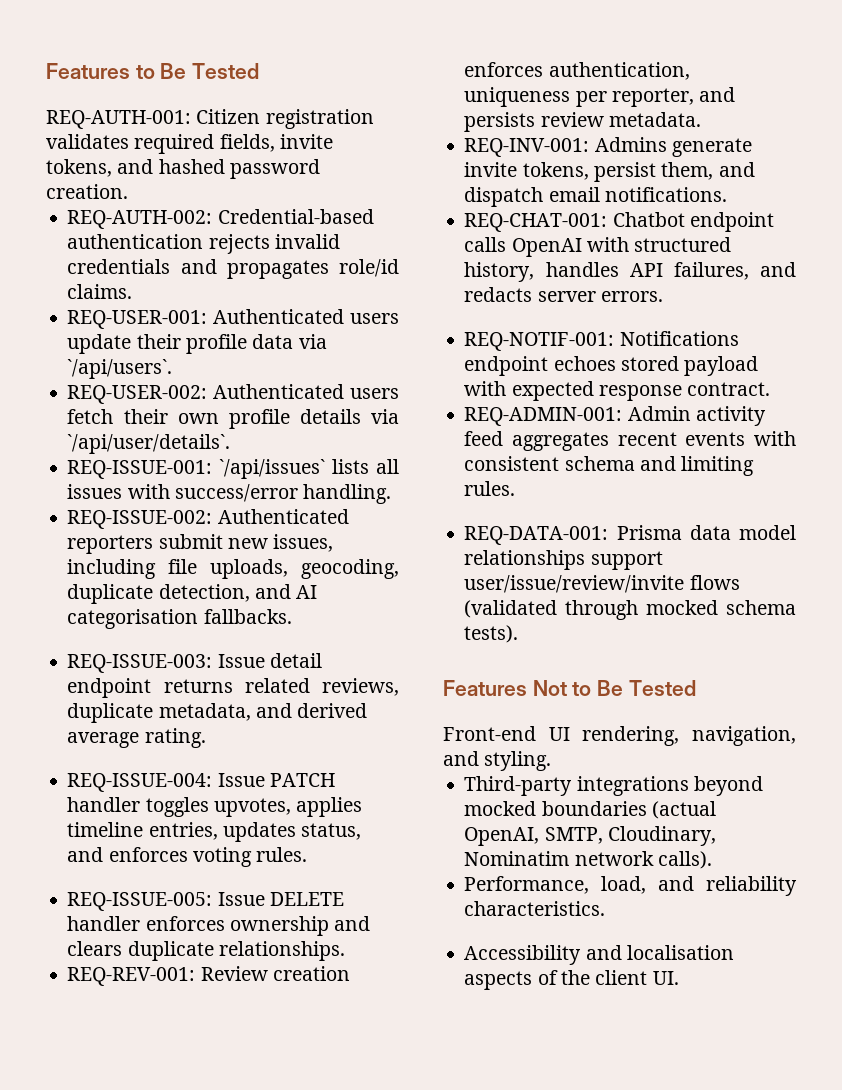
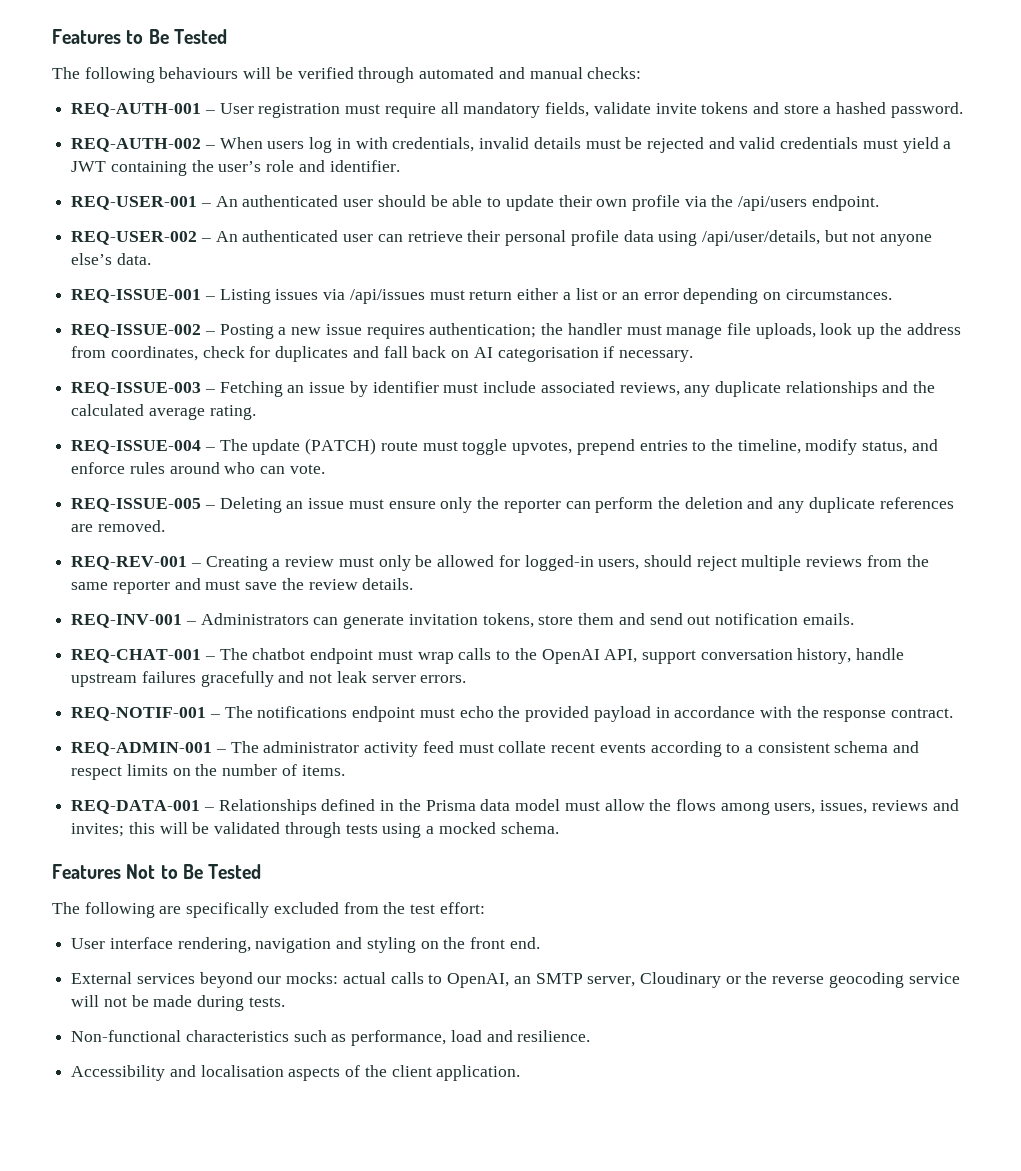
- REQ-AUTH-001: Citizen registration validates required fields, invite tokens, and hashed password creation.
- REQ-AUTH-002: Credential-based authentication rejects invalid credentials and propagates role/id claims.
- REQ-USER-001: Authenticated users update their profile data via `/api/users`.
- REQ-USER-002: Authenticated users fetch their own profile details via `/api/user/details`.
- REQ-ISSUE-001: `/api/issues` lists all issues with success/error handling.
- REQ-ISSUE-002: Authenticated reporters submit new issues, including file uploads, geocoding, duplicate detection, and AI categorisation fallbacks.
- REQ-ISSUE-003: Issue detail endpoint returns related reviews, duplicate metadata, and derived average rating.
- REQ-ISSUE-004: Issue PATCH handler toggles upvotes, applies timeline entries, updates status, and enforces voting rules.
- REQ-ISSUE-005: Issue DELETE handler enforces ownership and clears duplicate relationships.
- REQ-REV-001: Review creation enforces authentication, uniqueness per reporter, and persists review metadata.
- REQ-INV-001: Admins generate invite tokens, persist them, and dispatch email notifications.
- REQ-CHAT-001: Chatbot endpoint calls OpenAI with structured history, handles API failures, and redacts server errors.
- REQ-NOTIF-001: Notifications endpoint echoes stored payload with expected response contract.
- REQ-ADMIN-001: Admin activity feed aggregates recent events with consistent schema and limiting rules.
- REQ-DATA-001: Prisma data model relationships support user/issue/review/invite flows (validated through mocked schema tests).
+ The following behaviours will be verified through automated and manual checks:
+ REQ‑AUTH‑001 – User registration must require all mandatory fields, validate invite tokens and store a hashed password.
+ REQ‑AUTH‑002 – When users log in with credentials, invalid details must be rejected and valid credentials must yield a JWT containing the user’s role and identifier.
+ REQ‑USER‑001 – An authenticated user should be able to update their own profile via the /api/users endpoint.
+ REQ‑USER‑002 – An authenticated user can retrieve their personal profile data using /api/user/details, but not anyone else’s data.
+ REQ‑ISSUE‑001 – Listing issues via /api/issues must return either a list or an error depending on circumstances.
+ REQ‑ISSUE‑002 – Posting a new issue requires authentication; the handler must manage file uploads, look up the address from coordinates, check for duplicates and fall back on AI categorisation if necessary.
+ REQ‑ISSUE‑003 – Fetching an issue by identifier must include associated reviews, any duplicate relationships and the calculated average rating.
+ REQ‑ISSUE‑004 – The update (PATCH) route must toggle upvotes, prepend entries to the timeline, modify status, and enforce rules around who can vote.
+ REQ‑ISSUE‑005 – Deleting an issue must ensure only the reporter can perform the deletion and any duplicate references are removed.
+ REQ‑REV‑001 – Creating a review must only be allowed for logged‑in users, should reject multiple reviews from the same reporter and must save the review details.
+ REQ‑INV‑001 – Administrators can generate invitation tokens, store them and send out notification emails.
+ REQ‑CHAT‑001 – The chatbot endpoint must wrap calls to the OpenAI API, support conversation history, handle upstream failures gracefully and not leak server errors.
+ REQ‑NOTIF‑001 – The notifications endpoint must echo the provided payload in accordance with the response contract.
+ REQ‑ADMIN‑001 – The administrator activity feed must collate recent events according to a consistent schema and respect limits on the number of items.
+ REQ‑DATA‑001 – Relationships defined in the Prisma data model must allow the flows among users, issues, reviews and invites; this will be validated through tests using a mocked schema.
- Front-end UI rendering, navigation, and styling.
- Third-party integrations beyond mocked boundaries (actual OpenAI, SMTP, Cloudinary, Nominatim network calls).
- Performance, load, and reliability characteristics.
+ The following are specifically excluded from the test effort:
+ User interface rendering, navigation and styling on the front end.
+ External services beyond our mocks: actual calls to OpenAI, an SMTP server, Cloudinary or the reverse geocoding service will not be made during tests.
+ Non‑functional characteristics such as performance, load and resilience.
- Accessibility and localisation aspects of the client UI.
+ Accessibility and localisation aspects of the client application.

